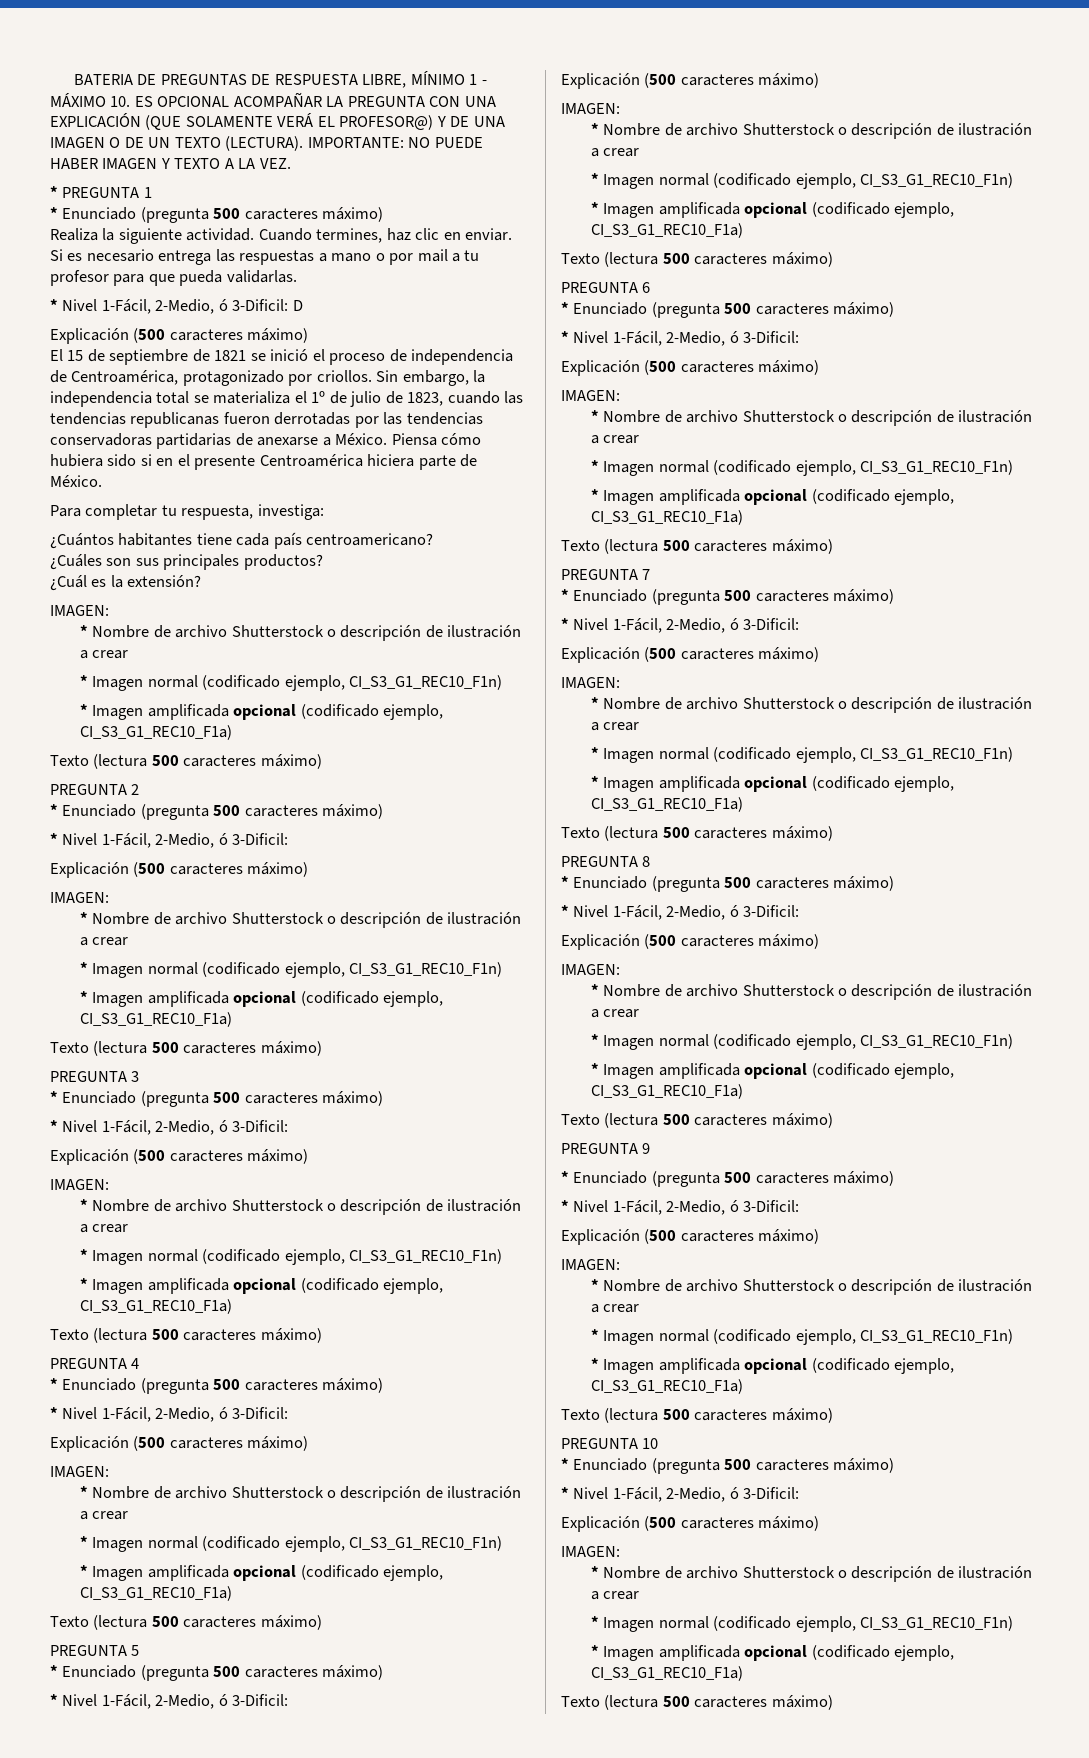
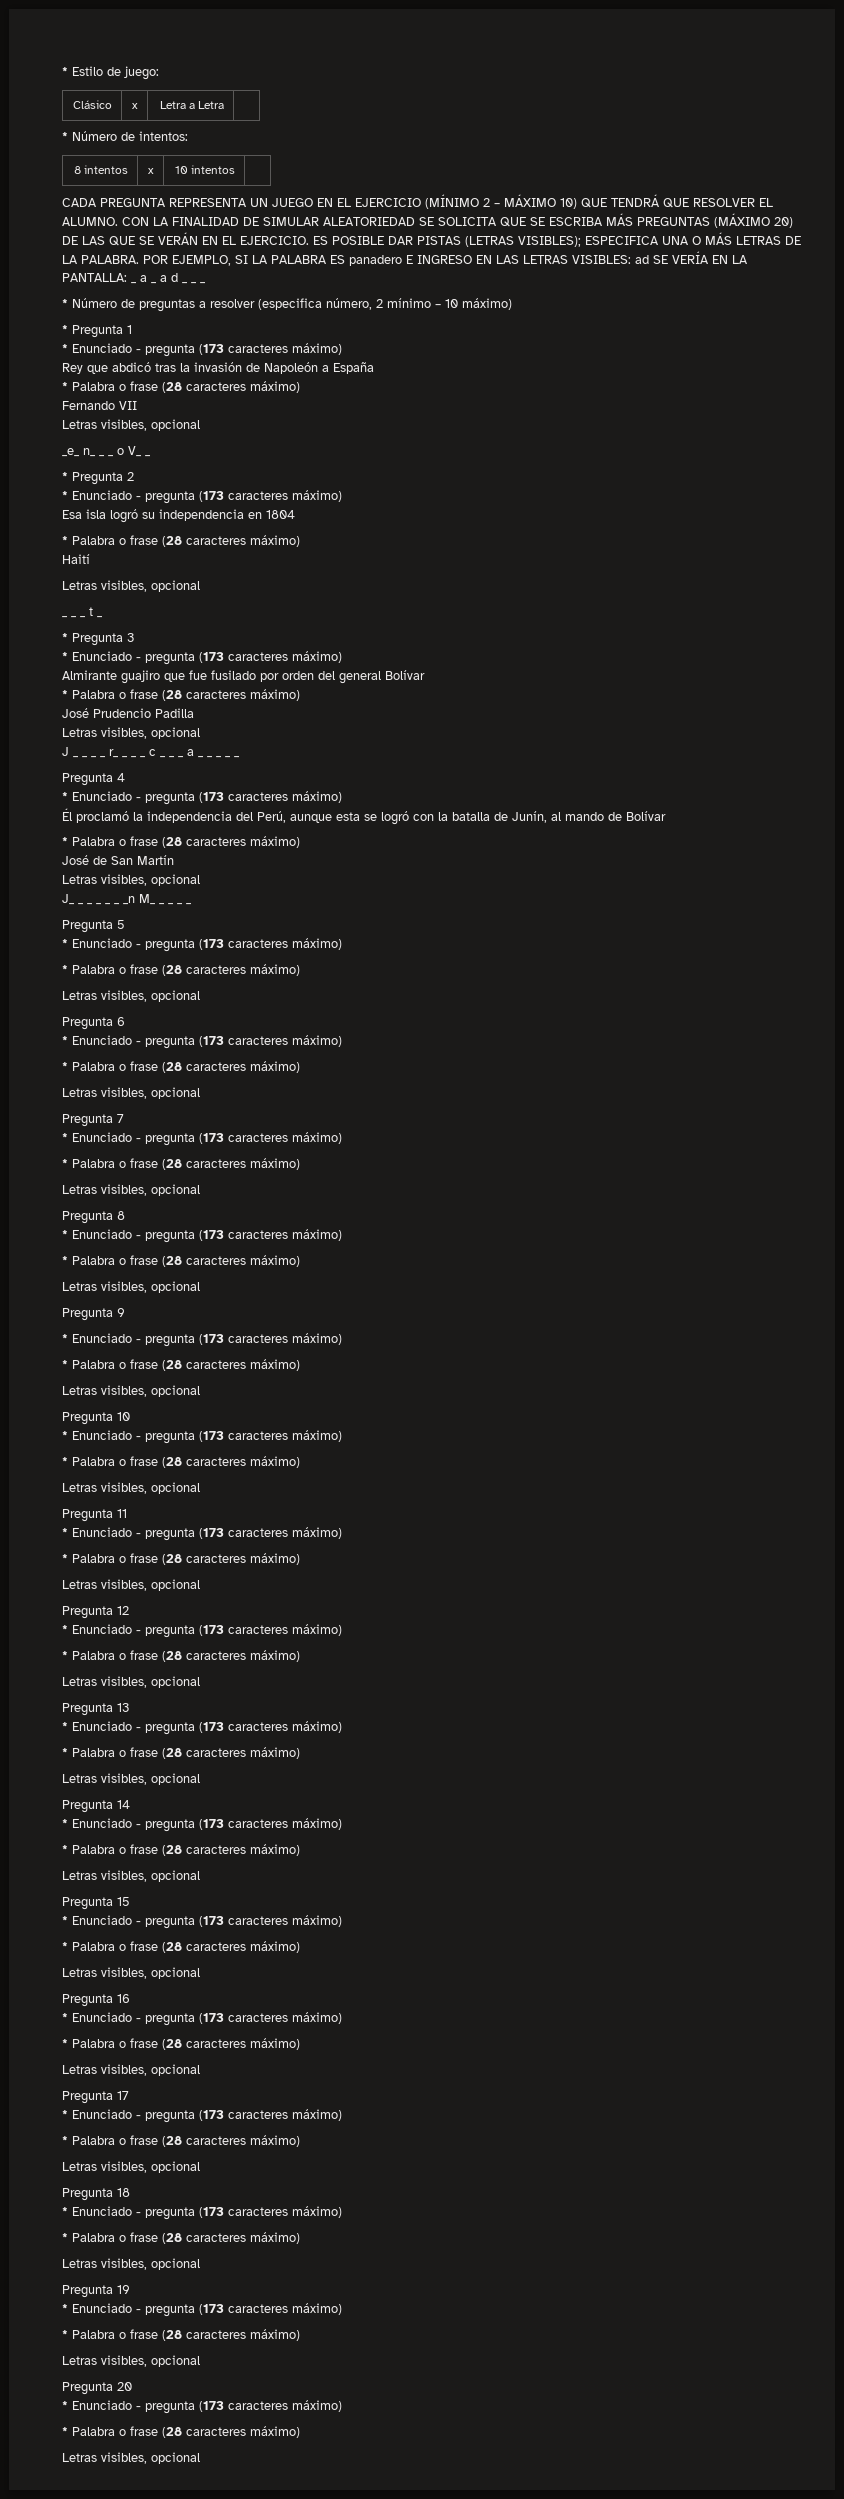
- BATERIA DE PREGUNTAS DE RESPUESTA LIBRE, MÍNIMO 1 - MÁXIMO 10. ES OPCIONAL ACOMPAÑAR LA PREGUNTA CON UNA EXPLICACIÓN (QUE SOLAMENTE VERÁ EL PROFESOR@) Y DE UNA IMAGEN O DE UN TEXTO (LECTURA). IMPORTANTE: NO PUEDE HABER IMAGEN Y TEXTO A LA VEZ.
- * PREGUNTA 1
- * Enunciado (pregunta 500 caracteres máximo)
- Realiza la siguiente actividad. Cuando termines, haz clic en enviar. Si es necesario entrega las respuestas a mano o por mail a tu profesor para que pueda validarlas.
- * Nivel 1-Fácil, 2-Medio, ó 3-Dificil: D
- Explicación (500 caracteres máximo)
- El 15 de septiembre de 1821 se inició el proceso de independencia de Centroamérica, protagonizado por criollos. Sin embargo, la independencia total se materializa el 1º de julio de 1823, cuando las tendencias republicanas fueron derrotadas por las tendencias conservadoras partidarias de anexarse a México. Piensa cómo hubiera sido si en el presente Centroamérica hiciera parte de México.
- Para completar tu respuesta, investiga:
- ¿Cuántos habitantes tiene cada país centroamericano?
- ¿Cuáles son sus principales productos?
- ¿Cuál es la extensión?
- IMAGEN:
- * Nombre de archivo Shutterstock o descripción de ilustración a crear
- * Imagen normal (codificado ejemplo, CI_S3_G1_REC10_F1n)
- * Imagen amplificada opcional (codificado ejemplo, CI_S3_G1_REC10_F1a)
- Texto (lectura 500 caracteres máximo)
- PREGUNTA 2
- * Enunciado (pregunta 500 caracteres máximo)
- * Nivel 1-Fácil, 2-Medio, ó 3-Dificil:
- Explicación (500 caracteres máximo)
- IMAGEN:
- * Nombre de archivo Shutterstock o descripción de ilustración a crear
- * Imagen normal (codificado ejemplo, CI_S3_G1_REC10_F1n)
- * Imagen amplificada opcional (codificado ejemplo, CI_S3_G1_REC10_F1a)
- Texto (lectura 500 caracteres máximo)
- PREGUNTA 3
- * Enunciado (pregunta 500 caracteres máximo)
- * Nivel 1-Fácil, 2-Medio, ó 3-Dificil:
- Explicación (500 caracteres máximo)
- IMAGEN:
- * Nombre de archivo Shutterstock o descripción de ilustración a crear
- * Imagen normal (codificado ejemplo, CI_S3_G1_REC10_F1n)
- * Imagen amplificada opcional (codificado ejemplo, CI_S3_G1_REC10_F1a)
- Texto (lectura 500 caracteres máximo)
- PREGUNTA 4
- * Enunciado (pregunta 500 caracteres máximo)
- * Nivel 1-Fácil, 2-Medio, ó 3-Dificil:
- Explicación (500 caracteres máximo)
- IMAGEN:
- * Nombre de archivo Shutterstock o descripción de ilustración a crear
- * Imagen normal (codificado ejemplo, CI_S3_G1_REC10_F1n)
- * Imagen amplificada opcional (codificado ejemplo, CI_S3_G1_REC10_F1a)
- Texto (lectura 500 caracteres máximo)
- PREGUNTA 5
- * Enunciado (pregunta 500 caracteres máximo)
- * Nivel 1-Fácil, 2-Medio, ó 3-Dificil:
- Explicación (500 caracteres máximo)
- IMAGEN:
- * Nombre de archivo Shutterstock o descripción de ilustración a crear
- * Imagen normal (codificado ejemplo, CI_S3_G1_REC10_F1n)
- * Imagen amplificada opcional (codificado ejemplo, CI_S3_G1_REC10_F1a)
- Texto (lectura 500 caracteres máximo)
- PREGUNTA 6
- * Enunciado (pregunta 500 caracteres máximo)
- * Nivel 1-Fácil, 2-Medio, ó 3-Dificil:
- Explicación (500 caracteres máximo)
- IMAGEN:
- * Nombre de archivo Shutterstock o descripción de ilustración a crear
- * Imagen normal (codificado ejemplo, CI_S3_G1_REC10_F1n)
- * Imagen amplificada opcional (codificado ejemplo, CI_S3_G1_REC10_F1a)
- Texto (lectura 500 caracteres máximo)
- PREGUNTA 7
- * Enunciado (pregunta 500 caracteres máximo)
- * Nivel 1-Fácil, 2-Medio, ó 3-Dificil:
- Explicación (500 caracteres máximo)
- IMAGEN:
- * Nombre de archivo Shutterstock o descripción de ilustración a crear
- * Imagen normal (codificado ejemplo, CI_S3_G1_REC10_F1n)
- * Imagen amplificada opcional (codificado ejemplo, CI_S3_G1_REC10_F1a)
- Texto (lectura 500 caracteres máximo)
- PREGUNTA 8
- * Enunciado (pregunta 500 caracteres máximo)
- * Nivel 1-Fácil, 2-Medio, ó 3-Dificil:
- Explicación (500 caracteres máximo)
- IMAGEN:
- * Nombre de archivo Shutterstock o descripción de ilustración a crear
- * Imagen normal (codificado ejemplo, CI_S3_G1_REC10_F1n)
- * Imagen amplificada opcional (codificado ejemplo, CI_S3_G1_REC10_F1a)
- Texto (lectura 500 caracteres máximo)
- PREGUNTA 9
- * Enunciado (pregunta 500 caracteres máximo)
- * Nivel 1-Fácil, 2-Medio, ó 3-Dificil:
- Explicación (500 caracteres máximo)
- IMAGEN:
- * Nombre de archivo Shutterstock o descripción de ilustración a crear
- * Imagen normal (codificado ejemplo, CI_S3_G1_REC10_F1n)
- * Imagen amplificada opcional (codificado ejemplo, CI_S3_G1_REC10_F1a)
- Texto (lectura 500 caracteres máximo)
- PREGUNTA 10
- * Enunciado (pregunta 500 caracteres máximo)
- * Nivel 1-Fácil, 2-Medio, ó 3-Dificil:
- Explicación (500 caracteres máximo)
- IMAGEN:
- * Nombre de archivo Shutterstock o descripción de ilustración a crear
- * Imagen normal (codificado ejemplo, CI_S3_G1_REC10_F1n)
- * Imagen amplificada opcional (codificado ejemplo, CI_S3_G1_REC10_F1a)
- Texto (lectura 500 caracteres máximo)
+ * Estilo de juego:
+ Clásico | x | Letra a Letra |
+ * Número de intentos:
+ 8 intentos | x | 10 intentos |
+ CADA PREGUNTA REPRESENTA UN JUEGO EN EL EJERCICIO (MÍNIMO 2 – MÁXIMO 10) QUE TENDRÁ QUE RESOLVER EL ALUMNO. CON LA FINALIDAD DE SIMULAR ALEATORIEDAD SE SOLICITA QUE SE ESCRIBA MÁS PREGUNTAS (MÁXIMO 20) DE LAS QUE SE VERÁN EN EL EJERCICIO. ES POSIBLE DAR PISTAS (LETRAS VISIBLES); ESPECIFICA UNA O MÁS LETRAS DE LA PALABRA. POR EJEMPLO, SI LA PALABRA ES panadero E INGRESO EN LAS LETRAS VISIBLES: ad SE VERÍA EN LA PANTALLA: _ a _ a d _ _ _
+ * Número de preguntas a resolver (especifica número, 2 mínimo – 10 máximo)
+ * Pregunta 1
+ * Enunciado - pregunta (173 caracteres máximo)
+ Rey que abdicó tras la invasión de Napoleón a España
+ * Palabra o frase (28 caracteres máximo)
+ Fernando VII
+ Letras visibles, opcional
+ _e_ n_ _ _ o V_ _
+ * Pregunta 2
+ * Enunciado - pregunta (173 caracteres máximo)
+ Esa isla logró su independencia en 1804
+ * Palabra o frase (28 caracteres máximo)
+ Haití
+ Letras visibles, opcional
+ _ _ _ t _
+ * Pregunta 3
+ * Enunciado - pregunta (173 caracteres máximo)
+ Almirante guajiro que fue fusilado por orden del general Bolívar
+ * Palabra o frase (28 caracteres máximo)
+ José Prudencio Padilla
+ Letras visibles, opcional
+ J _ _ _ _ r_ _ _ _ c _ _ _ a _ _ _ _ _
+ Pregunta 4
+ * Enunciado - pregunta (173 caracteres máximo)
+ Él proclamó la independencia del Perú, aunque esta se logró con la batalla de Junín, al mando de Bolívar
+ * Palabra o frase (28 caracteres máximo)
+ José de San Martín
+ Letras visibles, opcional
+ J_ _ _ _ _ _ _n M_ _ _ _ _
+ Pregunta 5
+ * Enunciado - pregunta (173 caracteres máximo)
+ * Palabra o frase (28 caracteres máximo)
+ Letras visibles, opcional
+ Pregunta 6
+ * Enunciado - pregunta (173 caracteres máximo)
+ * Palabra o frase (28 caracteres máximo)
+ Letras visibles, opcional
+ Pregunta 7
+ * Enunciado - pregunta (173 caracteres máximo)
+ * Palabra o frase (28 caracteres máximo)
+ Letras visibles, opcional
+ Pregunta 8
+ * Enunciado - pregunta (173 caracteres máximo)
+ * Palabra o frase (28 caracteres máximo)
+ Letras visibles, opcional
+ Pregunta 9
+ * Enunciado - pregunta (173 caracteres máximo)
+ * Palabra o frase (28 caracteres máximo)
+ Letras visibles, opcional
+ Pregunta 10
+ * Enunciado - pregunta (173 caracteres máximo)
+ * Palabra o frase (28 caracteres máximo)
+ Letras visibles, opcional
+ Pregunta 11
+ * Enunciado - pregunta (173 caracteres máximo)
+ * Palabra o frase (28 caracteres máximo)
+ Letras visibles, opcional
+ Pregunta 12
+ * Enunciado - pregunta (173 caracteres máximo)
+ * Palabra o frase (28 caracteres máximo)
+ Letras visibles, opcional
+ Pregunta 13
+ * Enunciado - pregunta (173 caracteres máximo)
+ * Palabra o frase (28 caracteres máximo)
+ Letras visibles, opcional
+ Pregunta 14
+ * Enunciado - pregunta (173 caracteres máximo)
+ * Palabra o frase (28 caracteres máximo)
+ Letras visibles, opcional
+ Pregunta 15
+ * Enunciado - pregunta (173 caracteres máximo)
+ * Palabra o frase (28 caracteres máximo)
+ Letras visibles, opcional
+ Pregunta 16
+ * Enunciado - pregunta (173 caracteres máximo)
+ * Palabra o frase (28 caracteres máximo)
+ Letras visibles, opcional
+ Pregunta 17
+ * Enunciado - pregunta (173 caracteres máximo)
+ * Palabra o frase (28 caracteres máximo)
+ Letras visibles, opcional
+ Pregunta 18
+ * Enunciado - pregunta (173 caracteres máximo)
+ * Palabra o frase (28 caracteres máximo)
+ Letras visibles, opcional
+ Pregunta 19
+ * Enunciado - pregunta (173 caracteres máximo)
+ * Palabra o frase (28 caracteres máximo)
+ Letras visibles, opcional
+ Pregunta 20
+ * Enunciado - pregunta (173 caracteres máximo)
+ * Palabra o frase (28 caracteres máximo)
+ Letras visibles, opcional

